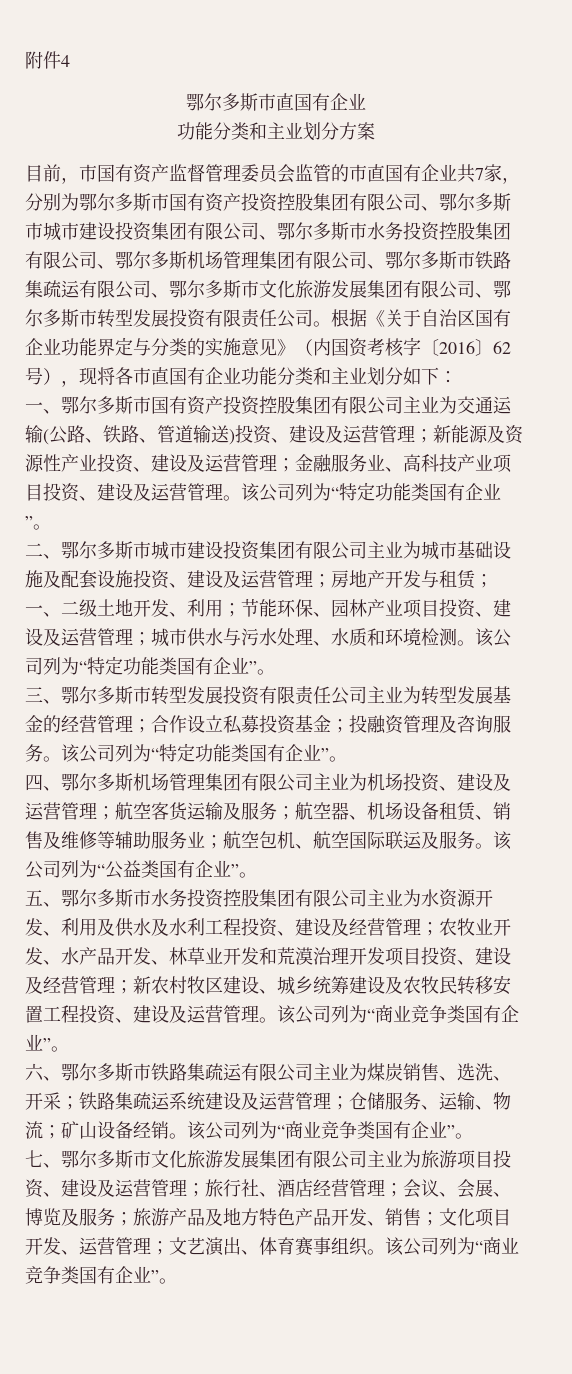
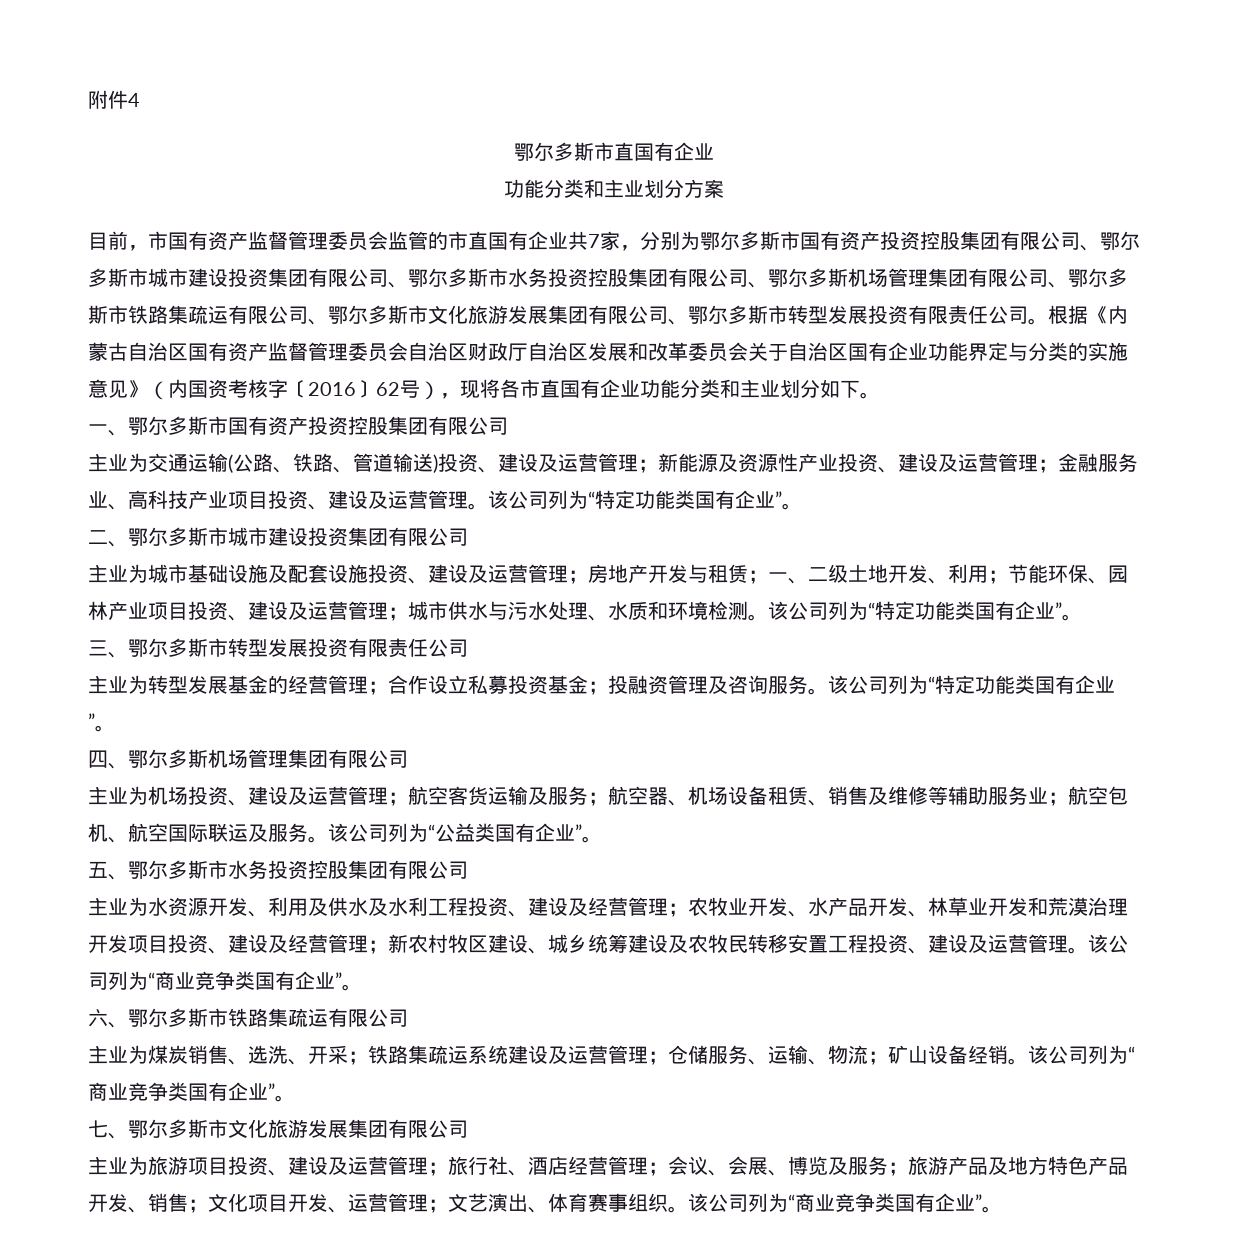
- 根据《关于自治区国有企业功能界定与分类的实施意见》（内国资考核字〔2016〕62号），现将各市直国有企业功能分类和主业划分如下：
+ 根据《内蒙古自治区国有资产监督管理委员会自治区财政厅自治区发展和改革委员会关于自治区国有企业功能界定与分类的实施意见》（内国资考核字〔2016〕62号），现将各市直国有企业功能分类和主业划分如下。
- 一、鄂尔多斯市国有资产投资控股集团有限公司主业为交通运输(公路、铁路、管道输送)投资、建设及运营管理；新能源及资源性产业投资、建设及运营管理；金融服务业、高科技产业项目投资、建设及运营管理。
+ 一、鄂尔多斯市国有资产投资控股集团有限公司
+ 主业为交通运输(公路、铁路、管道输送)投资、建设及运营管理；新能源及资源性产业投资、建设及运营管理；金融服务业、高科技产业项目投资、建设及运营管理。
- 二、鄂尔多斯市城市建设投资集团有限公司主业为城市基础设施及配套设施投资、建设及运营管理；房地产开发与租赁；一、二级土地开发、利用；节能环保、园林产业项目投资、建设及运营管理；城市供水与污水处理、水质和环境检测。
+ 二、鄂尔多斯市城市建设投资集团有限公司
+ 主业为城市基础设施及配套设施投资、建设及运营管理；房地产开发与租赁；一、二级土地开发、利用；节能环保、园林产业项目投资、建设及运营管理；城市供水与污水处理、水质和环境检测。
- 三、鄂尔多斯市转型发展投资有限责任公司主业为转型发展基金的经营管理；合作设立私募投资基金；投融资管理及咨询服务。
+ 三、鄂尔多斯市转型发展投资有限责任公司
+ 主业为转型发展基金的经营管理；合作设立私募投资基金；投融资管理及咨询服务。
- 四、鄂尔多斯机场管理集团有限公司主业为机场投资、建设及运营管理；航空客货运输及服务；航空器、机场设备租赁、销售及维修等辅助服务业；航空包机、航空国际联运及服务。
+ 四、鄂尔多斯机场管理集团有限公司
+ 主业为机场投资、建设及运营管理；航空客货运输及服务；航空器、机场设备租赁、销售及维修等辅助服务业；航空包机、航空国际联运及服务。
- 五、鄂尔多斯市水务投资控股集团有限公司主业为水资源开发、利用及供水及水利工程投资、建设及经营管理；
+ 五、鄂尔多斯市水务投资控股集团有限公司
+ 主业为水资源开发、利用及供水及水利工程投资、建设及经营管理；
- 六、鄂尔多斯市铁路集疏运有限公司主业为煤炭销售、选洗、开采；铁路集疏运系统建设及运营管理；仓储服务、运输、物流；矿山设备经销。
+ 六、鄂尔多斯市铁路集疏运有限公司
+ 主业为煤炭销售、选洗、开采；铁路集疏运系统建设及运营管理；仓储服务、运输、物流；矿山设备经销。
- 七、鄂尔多斯市文化旅游发展集团有限公司主业为旅游项目投资、建设及运营管理；旅行社、酒店经营管理；会议、会展、博览及服务；旅游产品及地方特色产品开发、销售；文化项目开发、运营管理；文艺演出、体育赛事组织。
+ 七、鄂尔多斯市文化旅游发展集团有限公司
+ 主业为旅游项目投资、建设及运营管理；旅行社、酒店经营管理；会议、会展、博览及服务；旅游产品及地方特色产品开发、销售；文化项目开发、运营管理；文艺演出、体育赛事组织。

